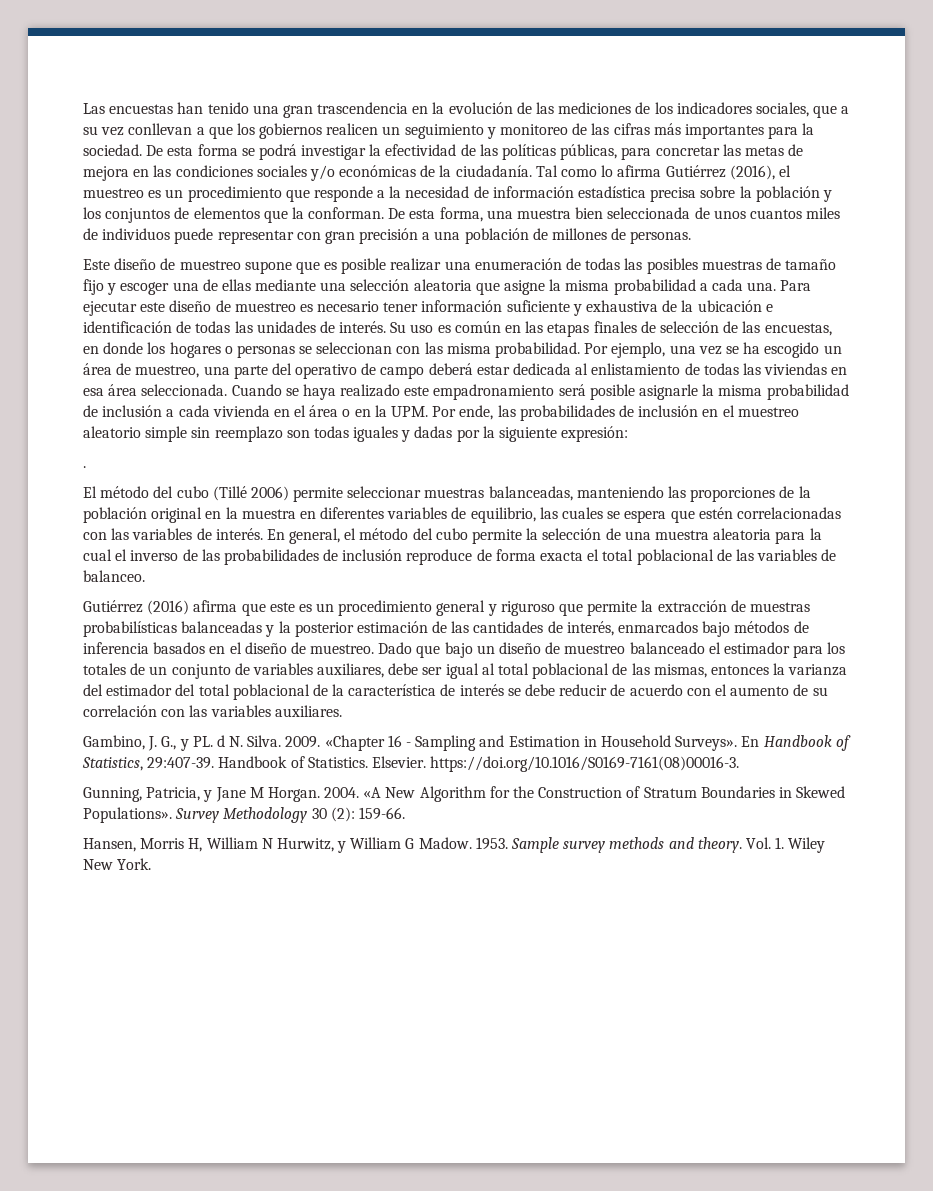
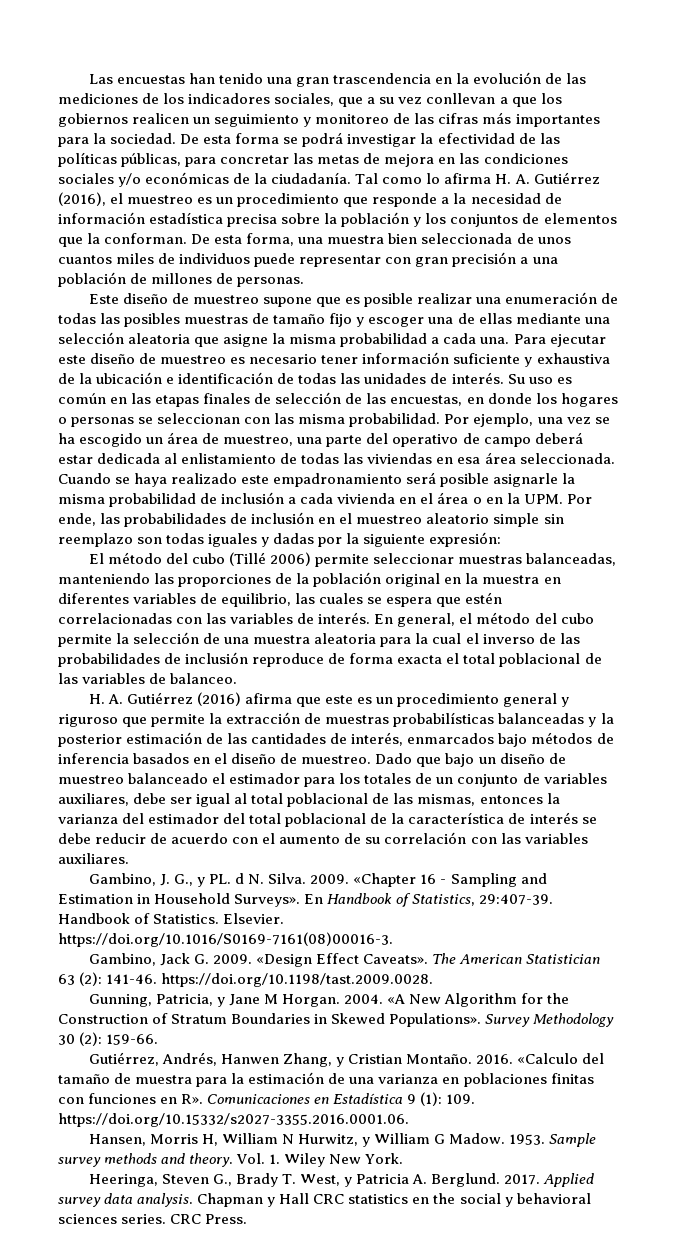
- Tal como lo afirma Gutiérrez (2016), el muestreo es un procedimiento que responde a la necesidad de información estadística precisa sobre la población y los conjuntos de elementos que la conforman.
+ Tal como lo afirma H. A. Gutiérrez (2016), el muestreo es un procedimiento que responde a la necesidad de información estadística precisa sobre la población y los conjuntos de elementos que la conforman.
- .
- Gutiérrez (2016) afirma que este es un procedimiento general y riguroso que permite la extracción de muestras probabilísticas balanceadas y la posterior estimación de las cantidades de interés, enmarcados bajo métodos de inferencia basados en el diseño de muestreo.
+ H. A. Gutiérrez (2016) afirma que este es un procedimiento general y riguroso que permite la extracción de muestras probabilísticas balanceadas y la posterior estimación de las cantidades de interés, enmarcados bajo métodos de inferencia basados en el diseño de muestreo.
+ Gambino, Jack G. 2009. «Design Effect Caveats». The American Statistician 63 (2): 141-46. https://doi.org/10.1198/tast.2009.0028.
+ Gutiérrez, Andrés, Hanwen Zhang, y Cristian Montaño. 2016. «Calculo del tamaño de muestra para la estimación de una varianza en poblaciones finitas con funciones en R». Comunicaciones en Estadística 9 (1): 109. https://doi.org/10.15332/s2027-3355.2016.0001.06.
+ Heeringa, Steven G., Brady T. West, y Patricia A. Berglund. 2017. Applied survey data analysis. Chapman y Hall CRC statistics en the social y behavioral sciences series. CRC Press.

